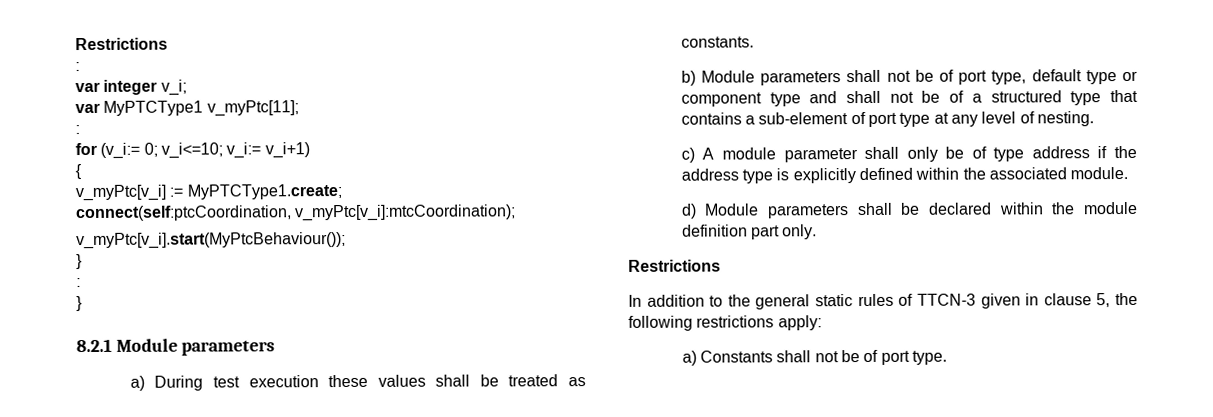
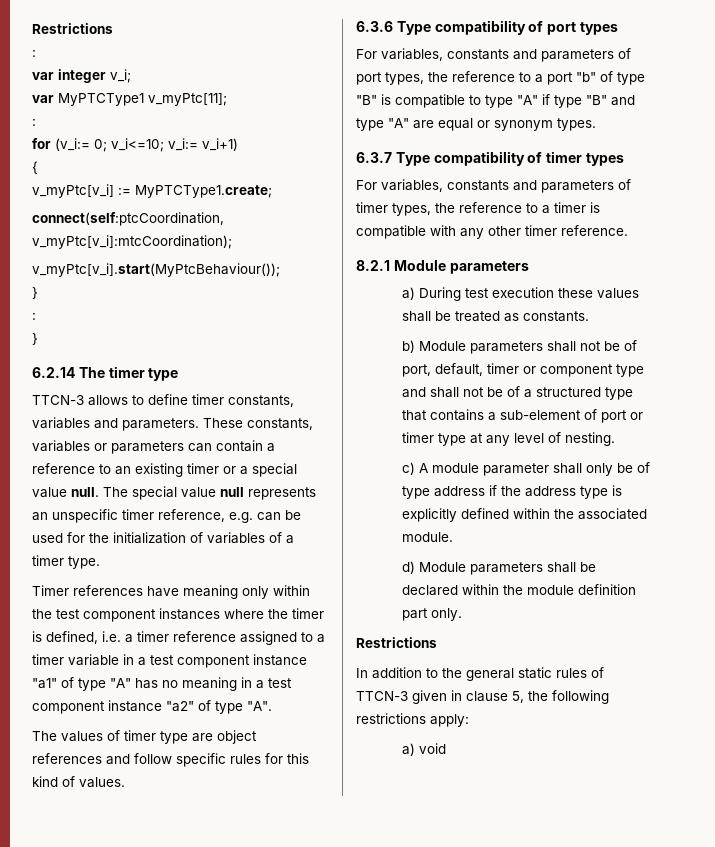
+ 6.2.14 The timer type
+ TTCN-3 allows to define timer constants, variables and parameters. These constants, variables or parameters can contain a reference to an existing timer or a special value null. The special value null represents an unspecific timer reference, e.g. can be used for the initialization of variables of a timer type.
+ Timer references have meaning only within the test component instances where the timer is defined, i.e. a timer reference assigned to a timer variable in a test component instance "a1" of type "A" has no meaning in a test component instance "a2" of type "A".
+ The values of timer type are object references and follow specific rules for this kind of values.
+ 6.3.6 Type compatibility of port types
+ For variables, constants and parameters of port types, the reference to a port "b" of type "B" is compatible to type "A" if type "B" and type "A" are equal or synonym types.
+ 6.3.7 Type compatibility of timer types
+ For variables, constants and parameters of timer types, the reference to a timer is compatible with any other timer reference.
- b) Module parameters shall not be of port type, default type or component type and shall not be of a structured type that contains a sub-element of port type at any level of nesting.
+ b) Module parameters shall not be of port, default, timer or component type and shall not be of a structured type that contains a sub-element of port or timer type at any level of nesting.
- a) Constants shall not be of port type.
+ a) void

